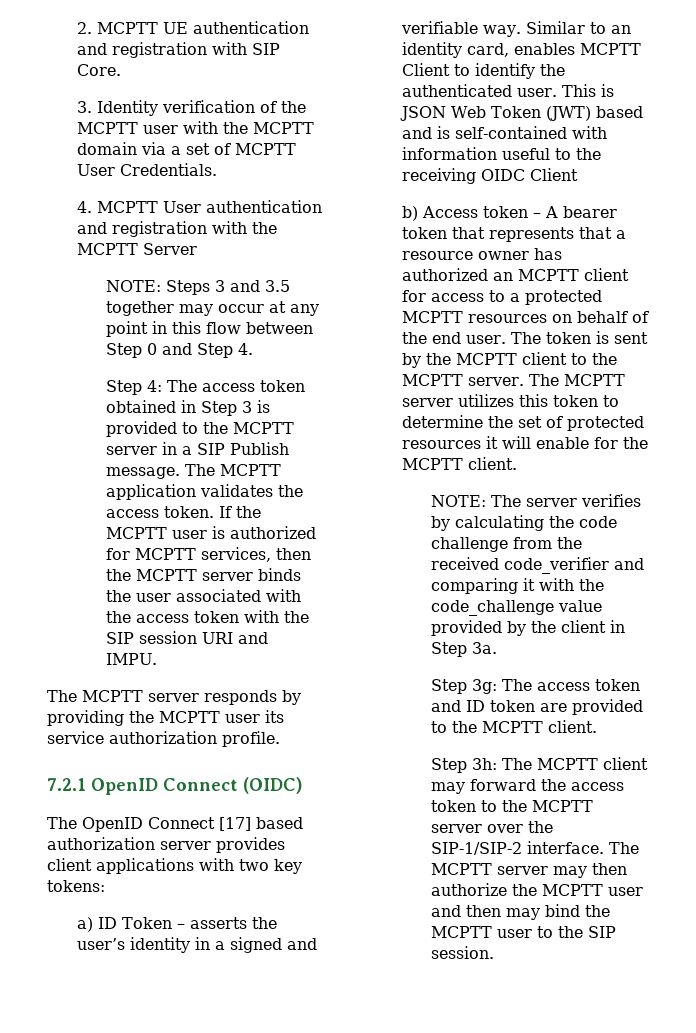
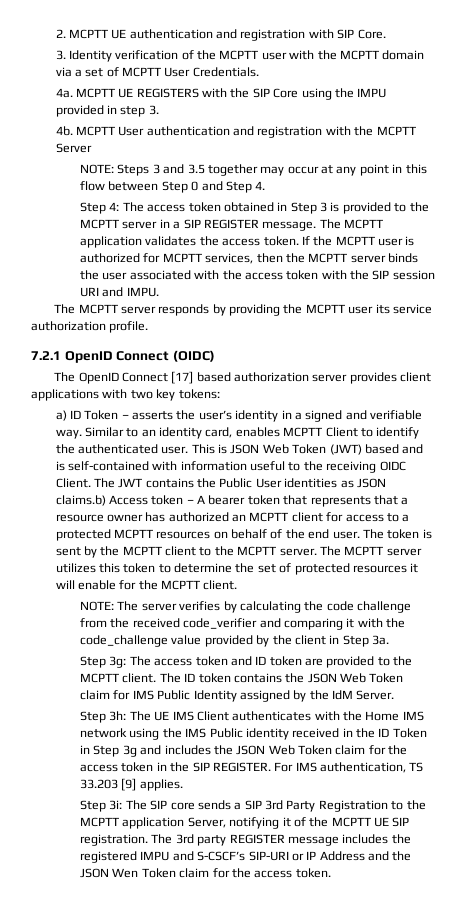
- 4. MCPTT User authentication and registration with the MCPTT Server
+ 4a. MCPTT UE REGISTERS with the SIP Core using the IMPU provided in step 3.
+ 4b. MCPTT User authentication and registration with the MCPTT Server
- Step 4: The access token obtained in Step 3 is provided to the MCPTT server in a SIP Publish message.
+ Step 4: The access token obtained in Step 3 is provided to the MCPTT server in a SIP REGISTER message.
- This is JSON Web Token (JWT) based and is self-contained with information useful to the receiving OIDC Client
- b) Access token – A bearer token that represents that a resource owner has authorized an MCPTT client for access to a protected MCPTT resources on behalf of the end user.
+ This is JSON Web Token (JWT) based and is self-contained with information useful to the receiving OIDC Client. The JWT contains the Public User identities as JSON claims.b) Access token – A bearer token that represents that a resource owner has authorized an MCPTT client for access to a protected MCPTT resources on behalf of the end user.
- Step 3g: The access token and ID token are provided to the MCPTT client.
- Step 3h: The MCPTT client may forward the access token to the MCPTT server over the SIP-1/SIP-2 interface. The MCPTT server may then authorize the MCPTT user and then may bind the MCPTT user to the SIP session.
+ Step 3g: The access token and ID token are provided to the MCPTT client. The ID token contains the JSON Web Token claim for IMS Public Identity assigned by the IdM Server.
+ Step 3h: The UE IMS Client authenticates with the Home IMS network using the IMS Public identity received in the ID Token in Step 3g and includes the JSON Web Token claim for the access token in the SIP REGISTER. For IMS authentication, TS 33.203 [9] applies.
+ Step 3i: The SIP core sends a SIP 3rd Party Registration to the MCPTT application Server, notifying it of the MCPTT UE SIP registration. The 3rd party REGISTER message includes the registered IMPU and S-CSCF’s SIP-URI or IP Address and the JSON Wen Token claim for the access token.

